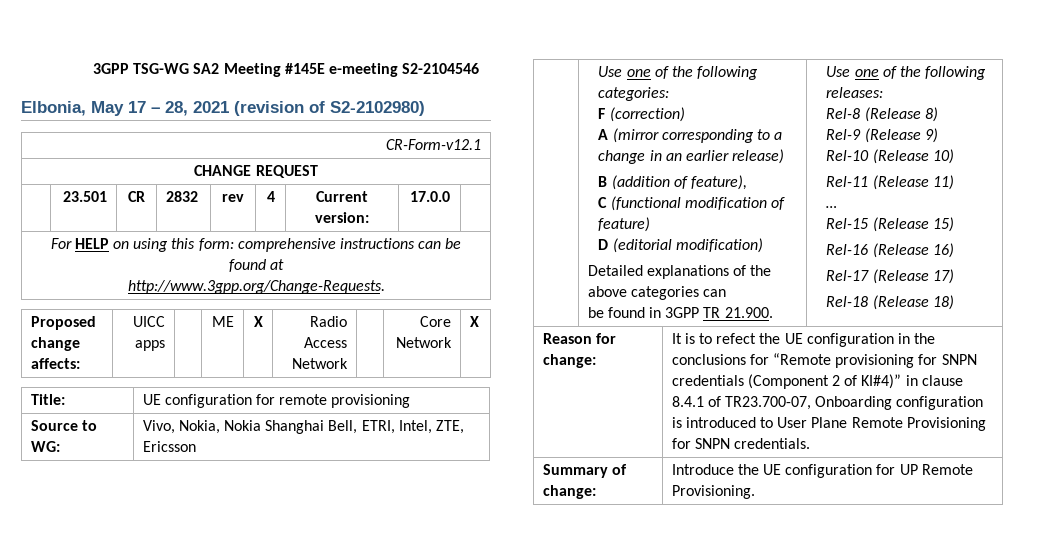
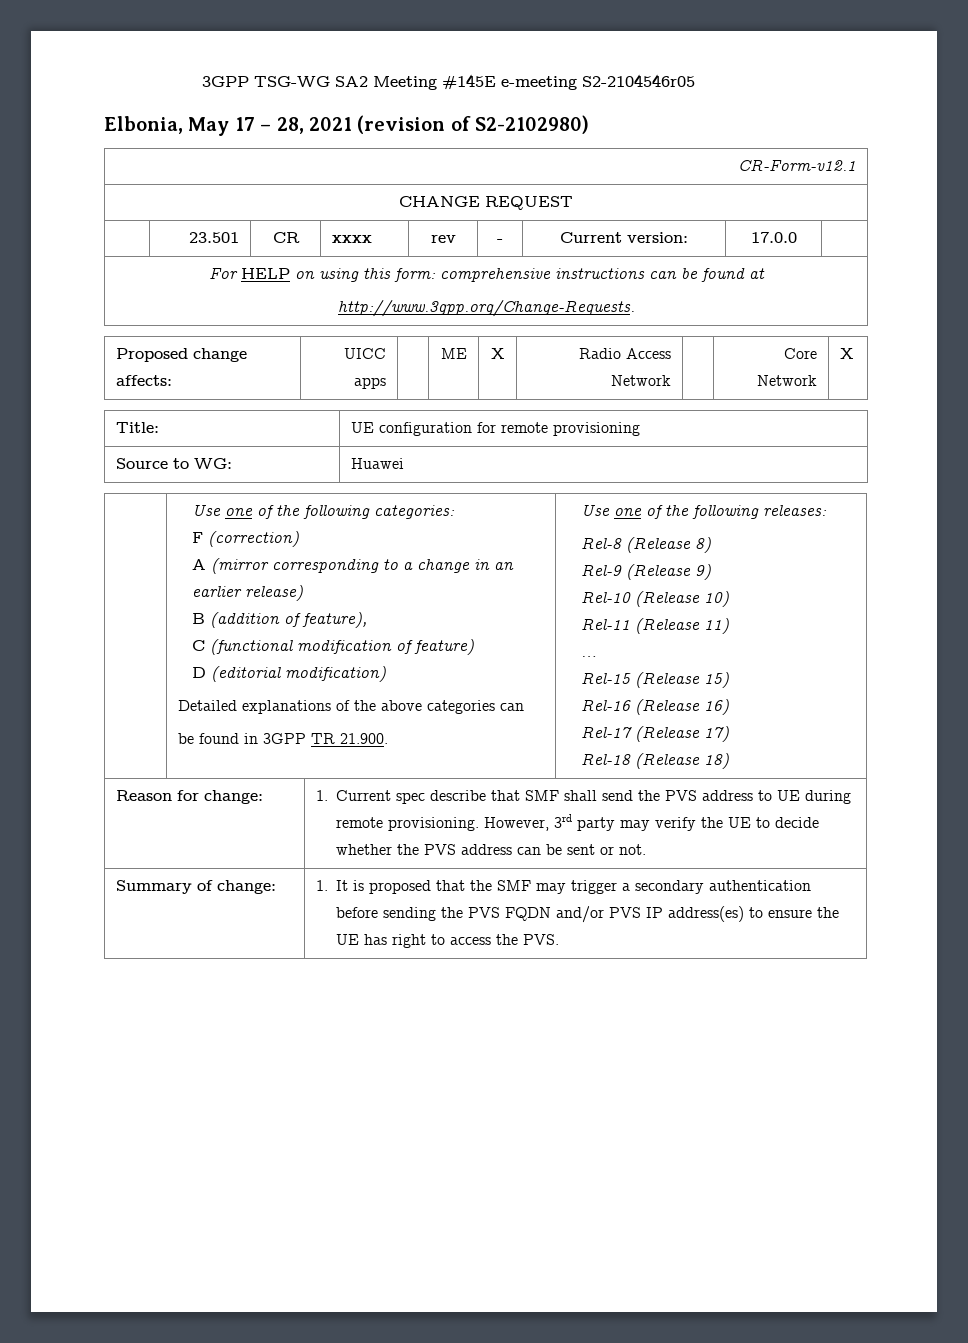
- 3GPP TSG-WG SA2 Meeting #145E e-meeting S2-2104546
+ 3GPP TSG-WG SA2 Meeting #145E e-meeting S2-2104546r05
- | 23.501 | CR | 2832 | rev | 4 | Current version: | 17.0.0 |
+ | 23.501 | CR | xxxx | rev | - | Current version: | 17.0.0 |
- Source to WG: | Vivo, Nokia, Nokia Shanghai Bell, ETRI, Intel, ZTE, Ericsson
+ Source to WG: | Huawei
- Reason for change: | It is to refect the UE configuration in the conclusions for “Remote provisioning for SNPN credentials (Component 2 of KI#4)” in clause 8.4.1 of TR23.700-07, Onboarding configuration is introduced to User Plane Remote Provisioning for SNPN credentials.
- Summary of change: | Introduce the UE configuration for UP Remote Provisioning.
+ Reason for change: | 1. Current spec describe that SMF shall send the PVS address to UE during remote provisioning. However, 3rd party may verify the UE to decide whether the PVS address can be sent or not.
+ Summary of change: | 1. It is proposed that the SMF may trigger a secondary authentication before sending the PVS FQDN and/or PVS IP address(es) to ensure the UE has right to access the PVS.

